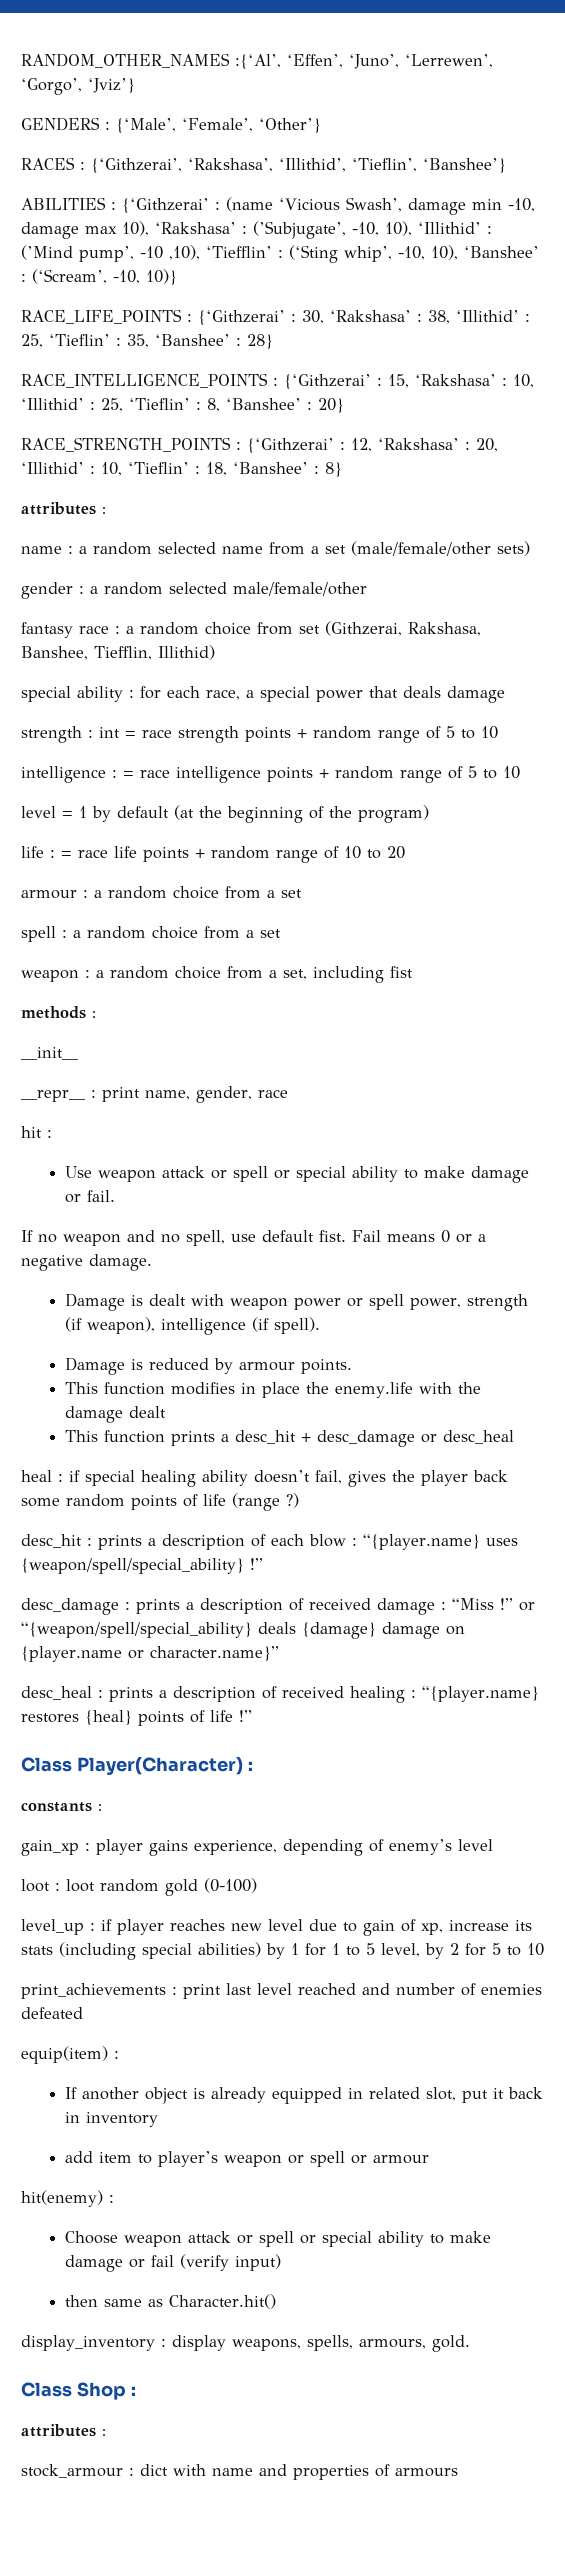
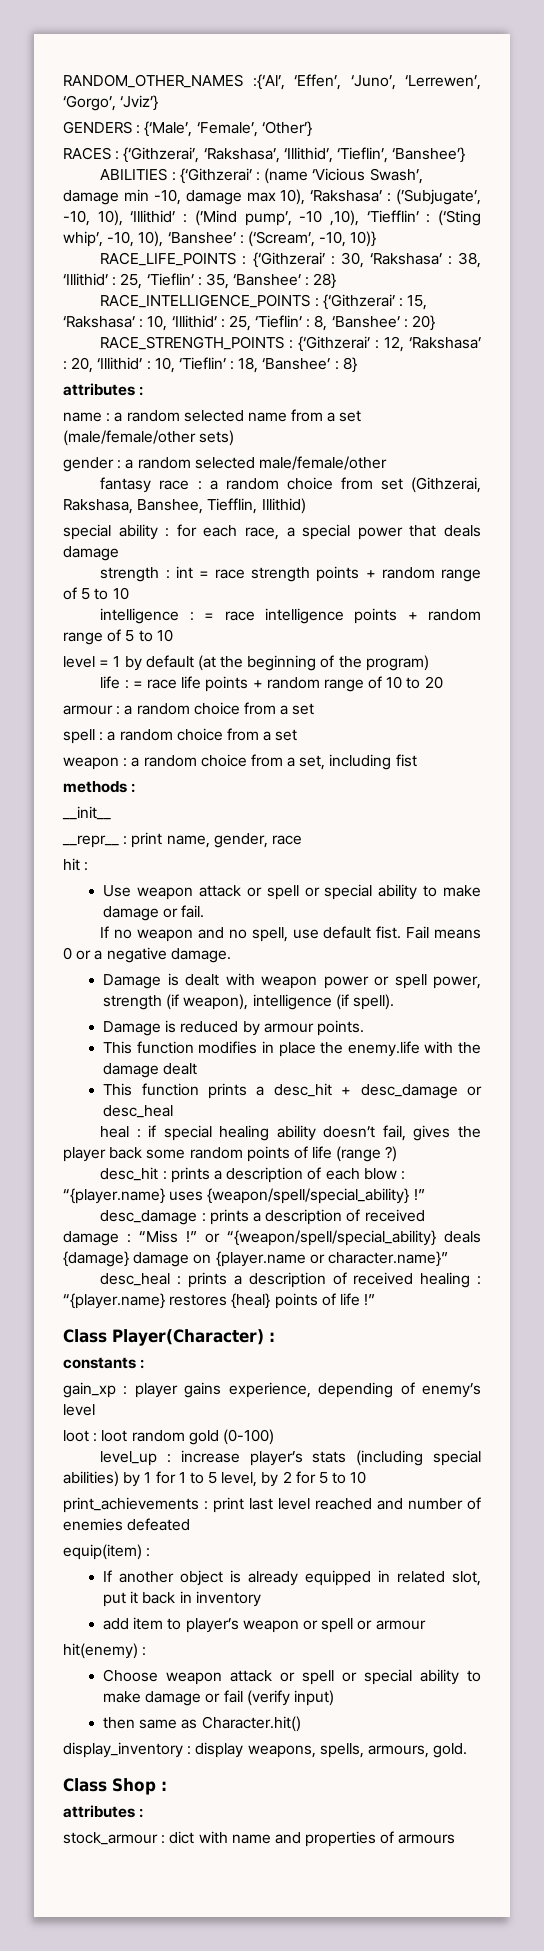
- level_up : if player reaches new level due to gain of xp, increase its stats (including special abilities) by 1 for 1 to 5 level, by 2 for 5 to 10
+ level_up : increase player’s stats (including special abilities) by 1 for 1 to 5 level, by 2 for 5 to 10

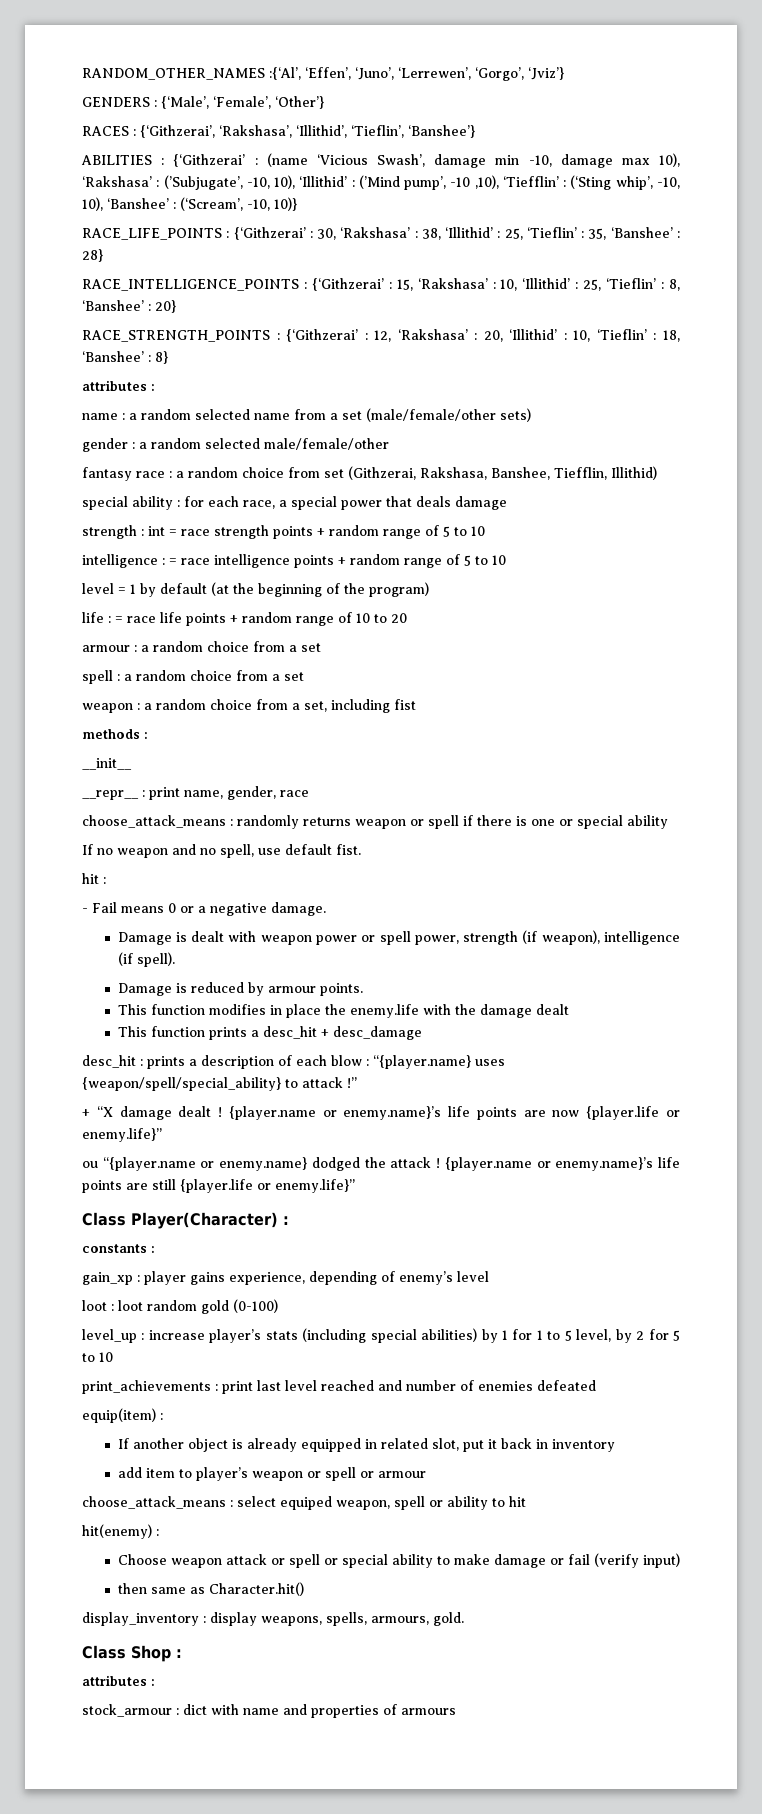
- hit :
- Use weapon attack or spell or special ability to make damage or fail.
+ choose_attack_means : randomly returns weapon or spell if there is one or special ability
- If no weapon and no spell, use default fist. Fail means 0 or a negative damage.
+ If no weapon and no spell, use default fist.
+ hit :
+ - Fail means 0 or a negative damage.
- This function prints a desc_hit + desc_damage or desc_heal
- heal : if special healing ability doesn’t fail, gives the player back some random points of life (range ?)
+ This function prints a desc_hit + desc_damage
- desc_hit : prints a description of each blow : “{player.name} uses {weapon/spell/special_ability} !”
- desc_damage : prints a description of received damage : “Miss !” or “{weapon/spell/special_ability} deals {damage} damage on {player.name or character.name}”
- desc_heal : prints a description of received healing : “{player.name} restores {heal} points of life !”
+ desc_hit : prints a description of each blow : “{player.name} uses {weapon/spell/special_ability} to attack !”
+ + “X damage dealt ! {player.name or enemy.name}’s life points are now {player.life or enemy.life}”
+ ou “{player.name or enemy.name} dodged the attack ! {player.name or enemy.name}’s life points are still {player.life or enemy.life}”
+ choose_attack_means : select equiped weapon, spell or ability to hit

